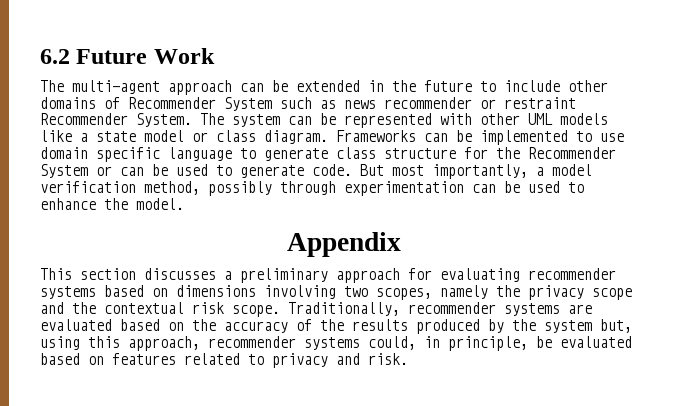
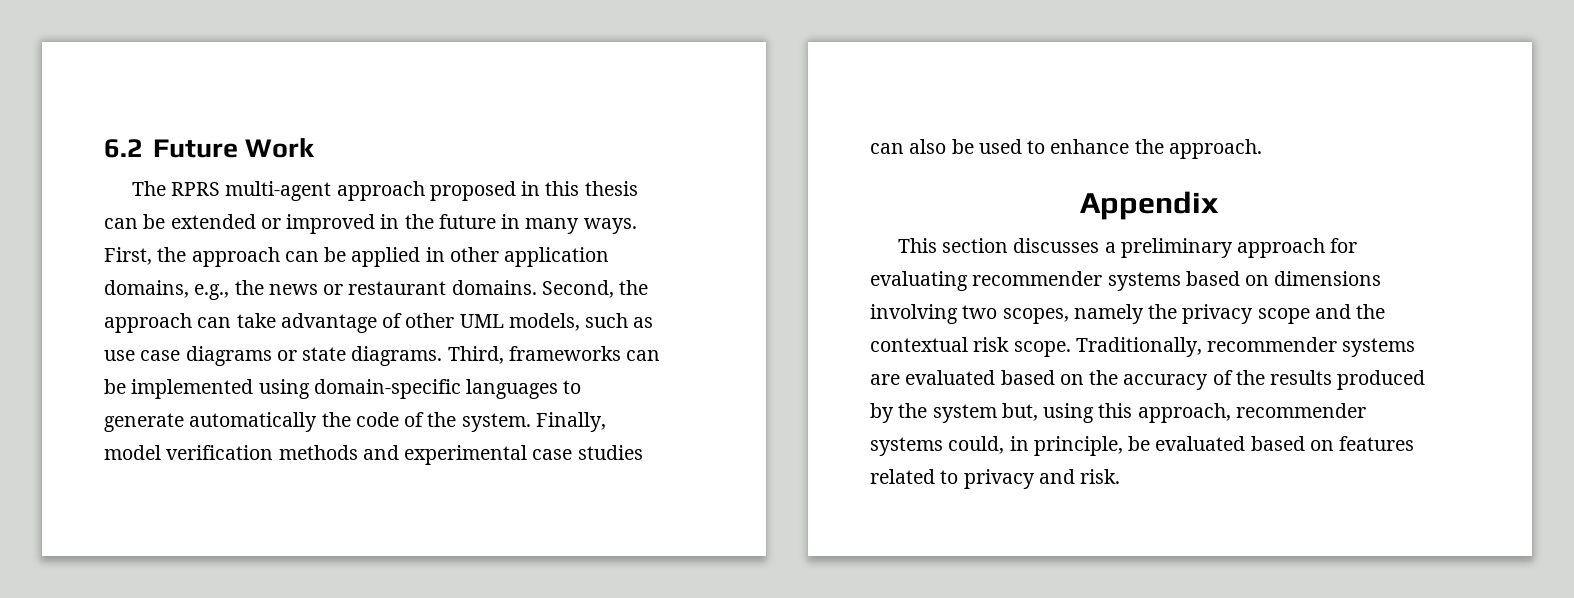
- The multi-agent approach can be extended in the future to include other domains of Recommender System such as news recommender or restraint Recommender System. The system can be represented with other UML models like a state model or class diagram. Frameworks can be implemented to use domain specific language to generate class structure for the Recommender System or can be used to generate code. But most importantly, a model verification method, possibly through experimentation can be used to enhance the model.
+ The RPRS multi-agent approach proposed in this thesis can be extended or improved in the future in many ways. First, the approach can be applied in other application domains, e.g., the news or restaurant domains. Second, the approach can take advantage of other UML models, such as use case diagrams or state diagrams. Third, frameworks can be implemented using domain-specific languages to generate automatically the code of the system. Finally, model verification methods and experimental case studies can also be used to enhance the approach.

